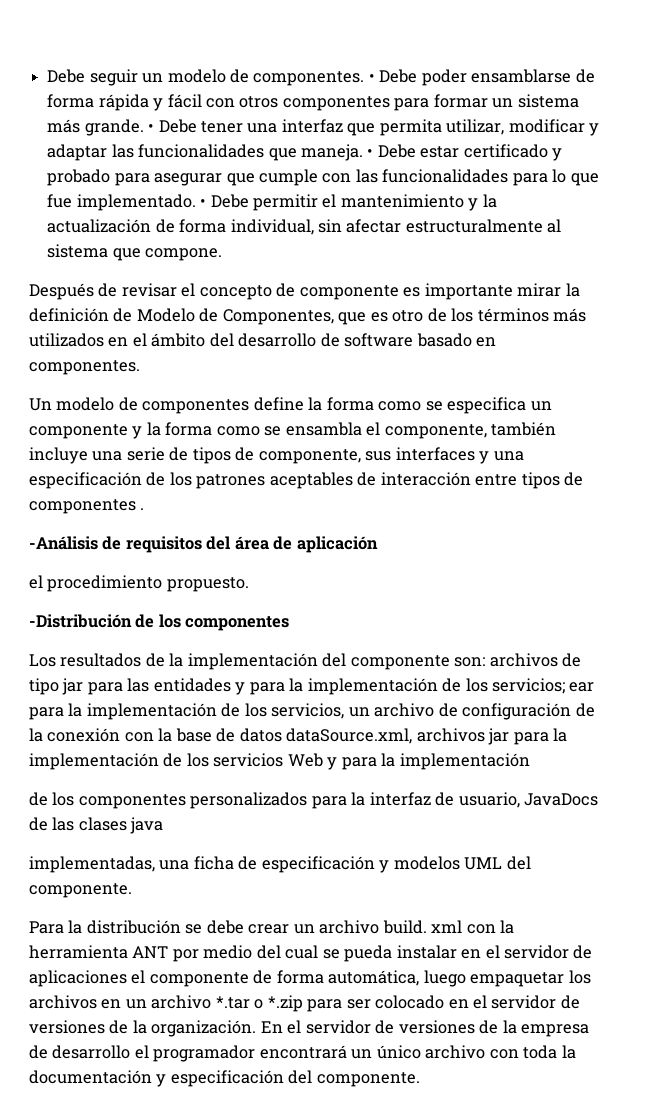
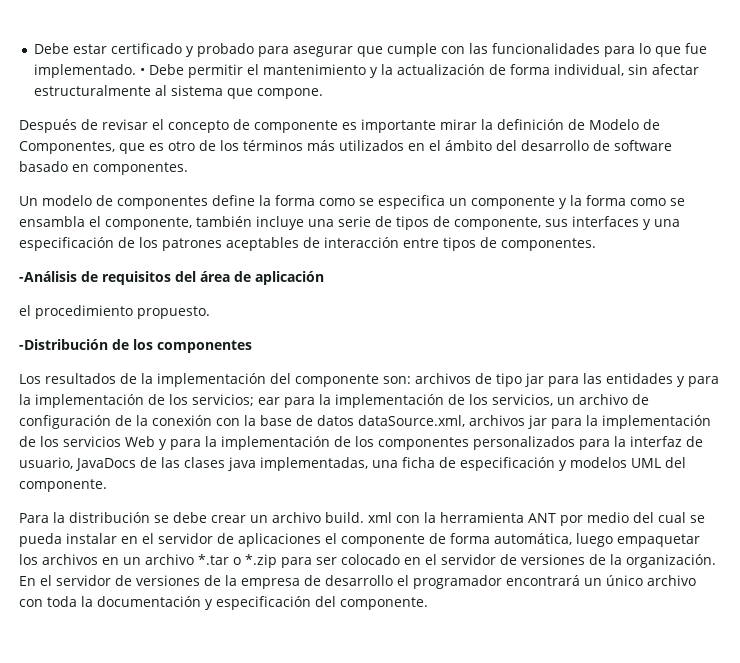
- Debe seguir un modelo de componentes. • Debe poder ensamblarse de forma rápida y fácil con otros componentes para formar un sistema más grande. • Debe tener una interfaz que permita utilizar, modificar y adaptar las funcionalidades que maneja. • Debe estar certificado y probado para asegurar que cumple con las funcionalidades para lo que fue implementado.
+ Debe estar certificado y probado para asegurar que cumple con las funcionalidades para lo que fue implementado.
- Un modelo de componentes define la forma como se especifica un componente y la forma como se ensambla el componente, también incluye una serie de tipos de componente, sus interfaces y una especificación de los patrones aceptables de interacción entre tipos de componentes .
+ Un modelo de componentes define la forma como se especifica un componente y la forma como se ensambla el componente, también incluye una serie de tipos de componente, sus interfaces y una especificación de los patrones aceptables de interacción entre tipos de componentes.
- ear para la implementación de los servicios, un archivo de configuración de la conexión con la base de datos dataSource.xml, archivos jar para la implementación de los servicios Web y para la implementación
- de los componentes personalizados para la interfaz de usuario, JavaDocs de las clases java
- implementadas, una ficha de especificación y modelos UML del componente.
+ ear para la implementación de los servicios, un archivo de configuración de la conexión con la base de datos dataSource.xml, archivos jar para la implementación de los servicios Web y para la implementación de los componentes personalizados para la interfaz de usuario, JavaDocs de las clases java implementadas, una ficha de especificación y modelos UML del componente.

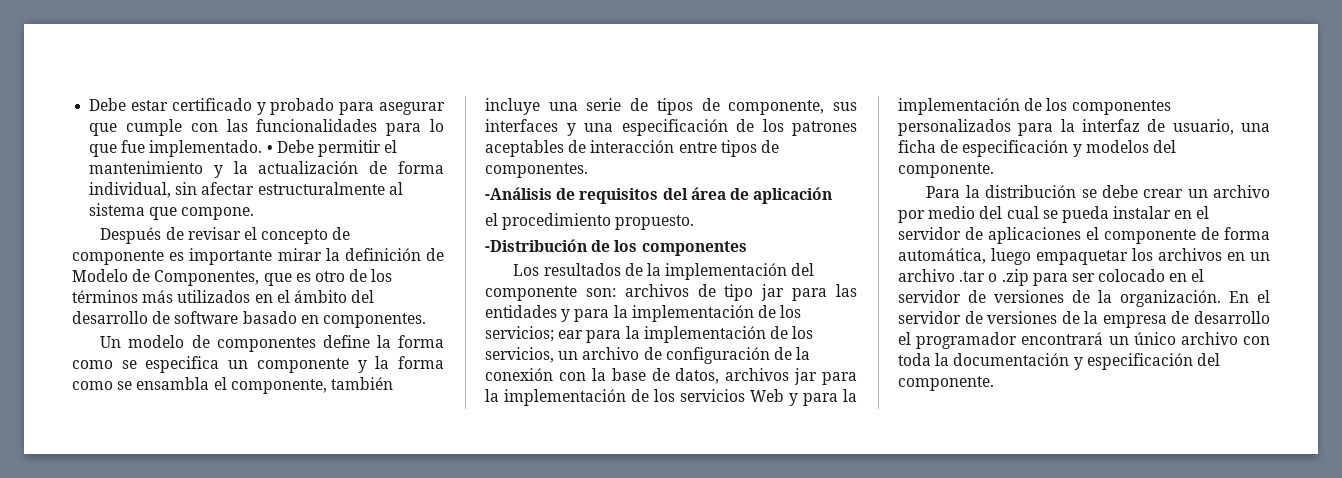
- ear para la implementación de los servicios, un archivo de configuración de la conexión con la base de datos dataSource.xml, archivos jar para la implementación de los servicios Web y para la implementación de los componentes personalizados para la interfaz de usuario, JavaDocs de las clases java implementadas, una ficha de especificación y modelos UML del componente.
+ ear para la implementación de los servicios, un archivo de configuración de la conexión con la base de datos, archivos jar para la implementación de los servicios Web y para la implementación de los componentes personalizados para la interfaz de usuario, una ficha de especificación y modelos del componente.
- Para la distribución se debe crear un archivo build. xml con la herramienta ANT por medio del cual se pueda instalar en el servidor de aplicaciones el componente de forma automática, luego empaquetar los archivos en un archivo *.tar o *.zip para ser colocado en el servidor de versiones de la organización.
+ Para la distribución se debe crear un archivo por medio del cual se pueda instalar en el servidor de aplicaciones el componente de forma automática, luego empaquetar los archivos en un archivo .tar o .zip para ser colocado en el servidor de versiones de la organización.

